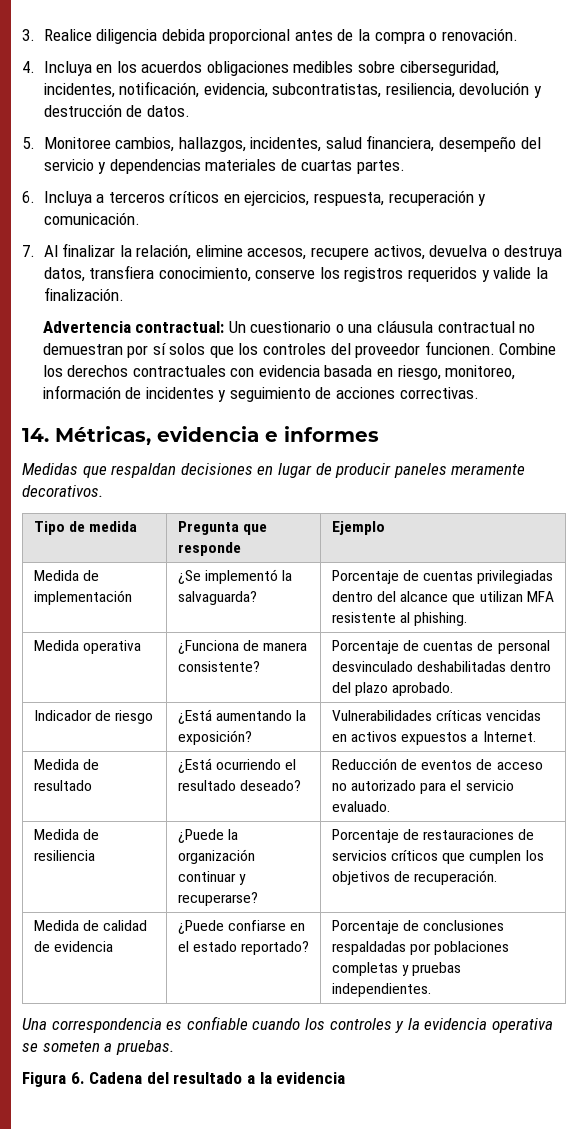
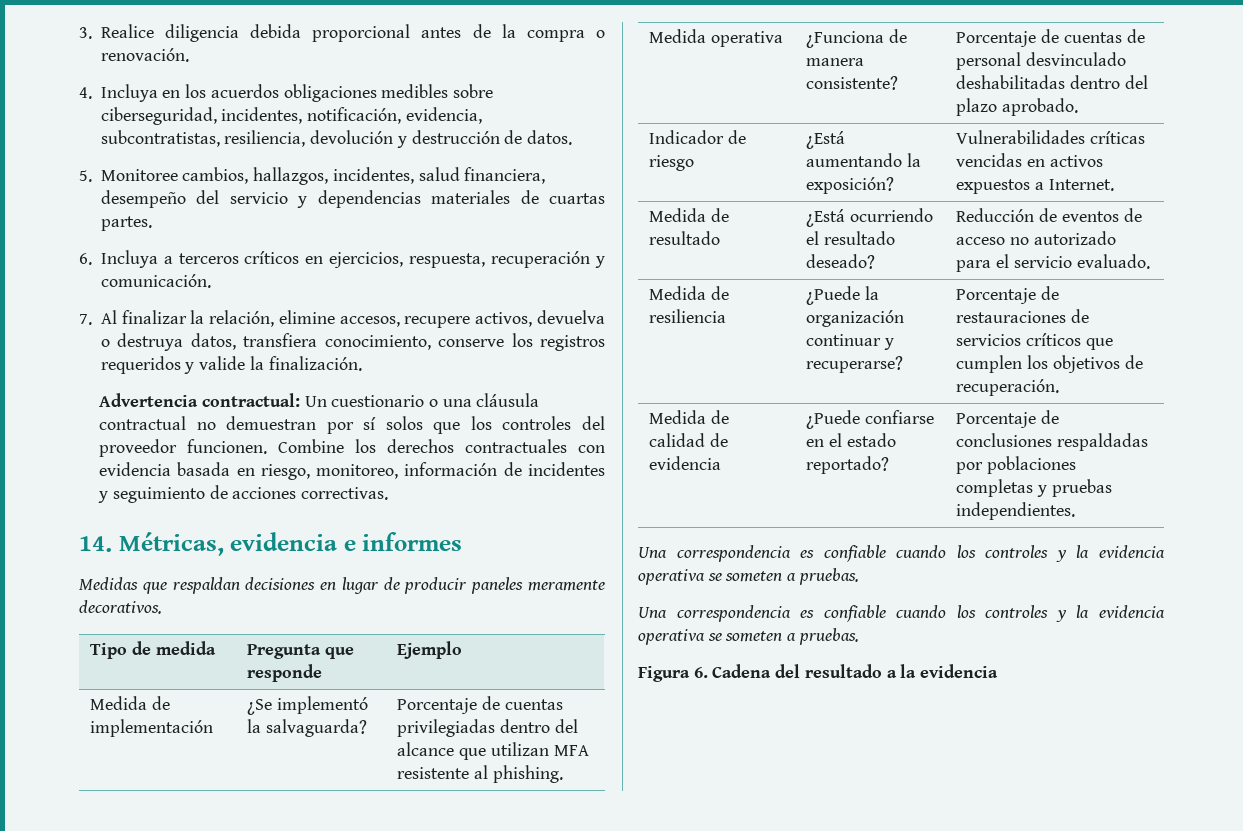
  Medida de calidad de evidencia | ¿Puede confiarse en el estado reportado? | Porcentaje de conclusiones respaldadas por poblaciones completas y pruebas independientes.
+ Una correspondencia es confiable cuando los controles y la evidencia operativa se someten a pruebas.

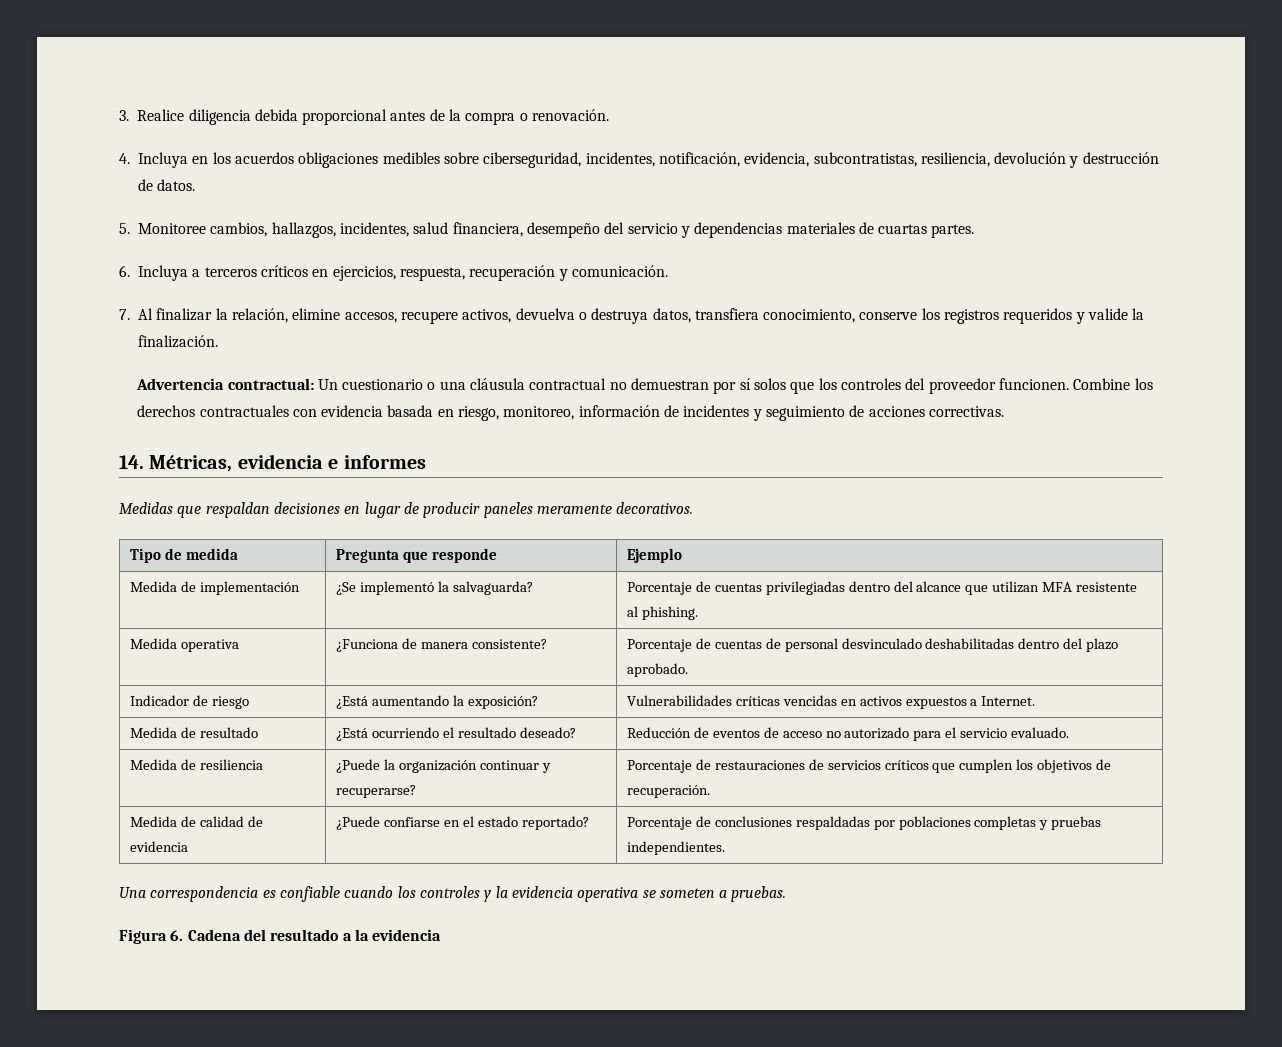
  Medida de calidad de evidencia | ¿Puede confiarse en el estado reportado? | Porcentaje de conclusiones respaldadas por poblaciones completas y pruebas independientes.
- Una correspondencia es confiable cuando los controles y la evidencia operativa se someten a pruebas.

